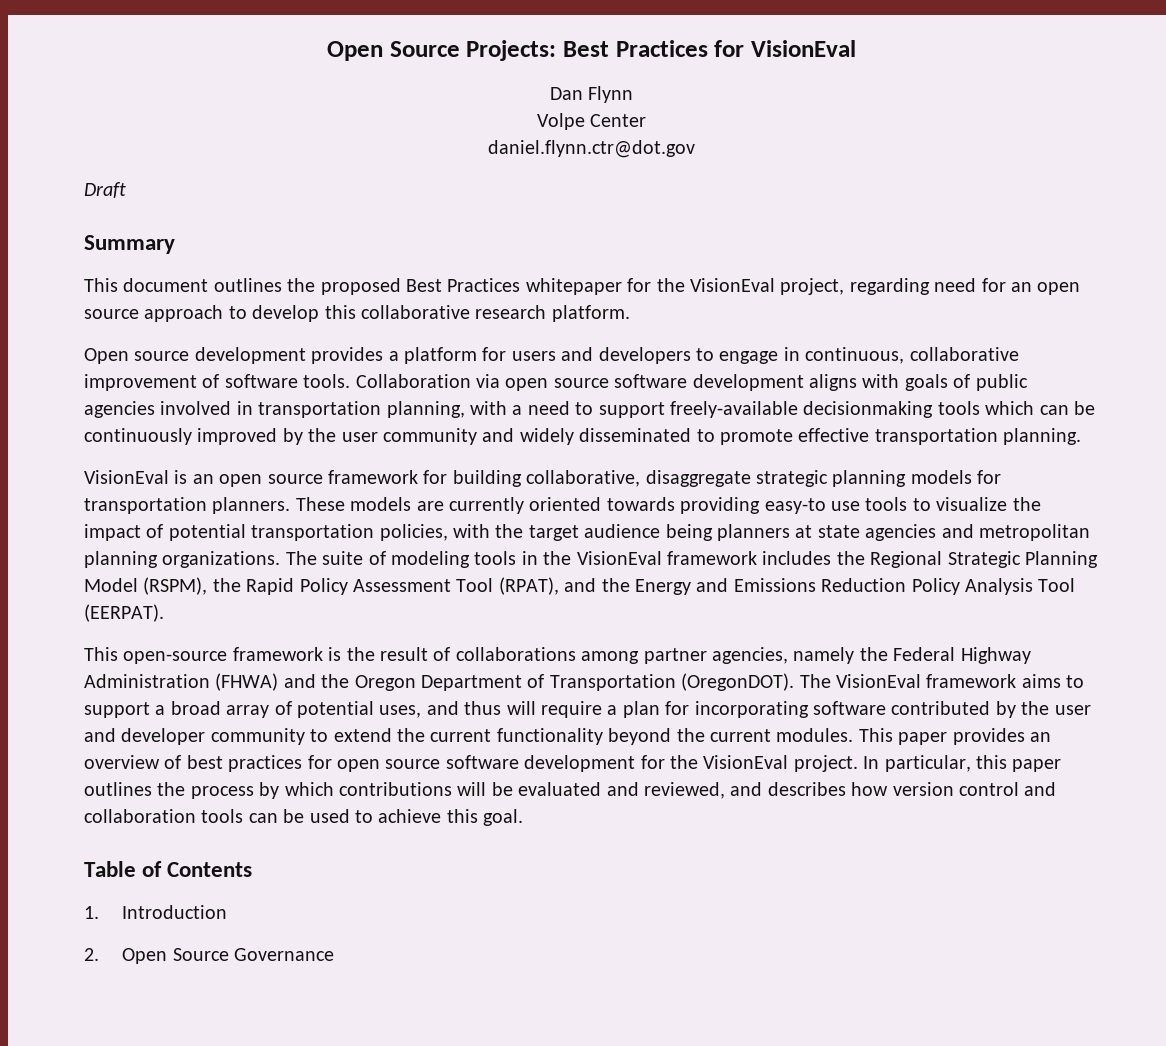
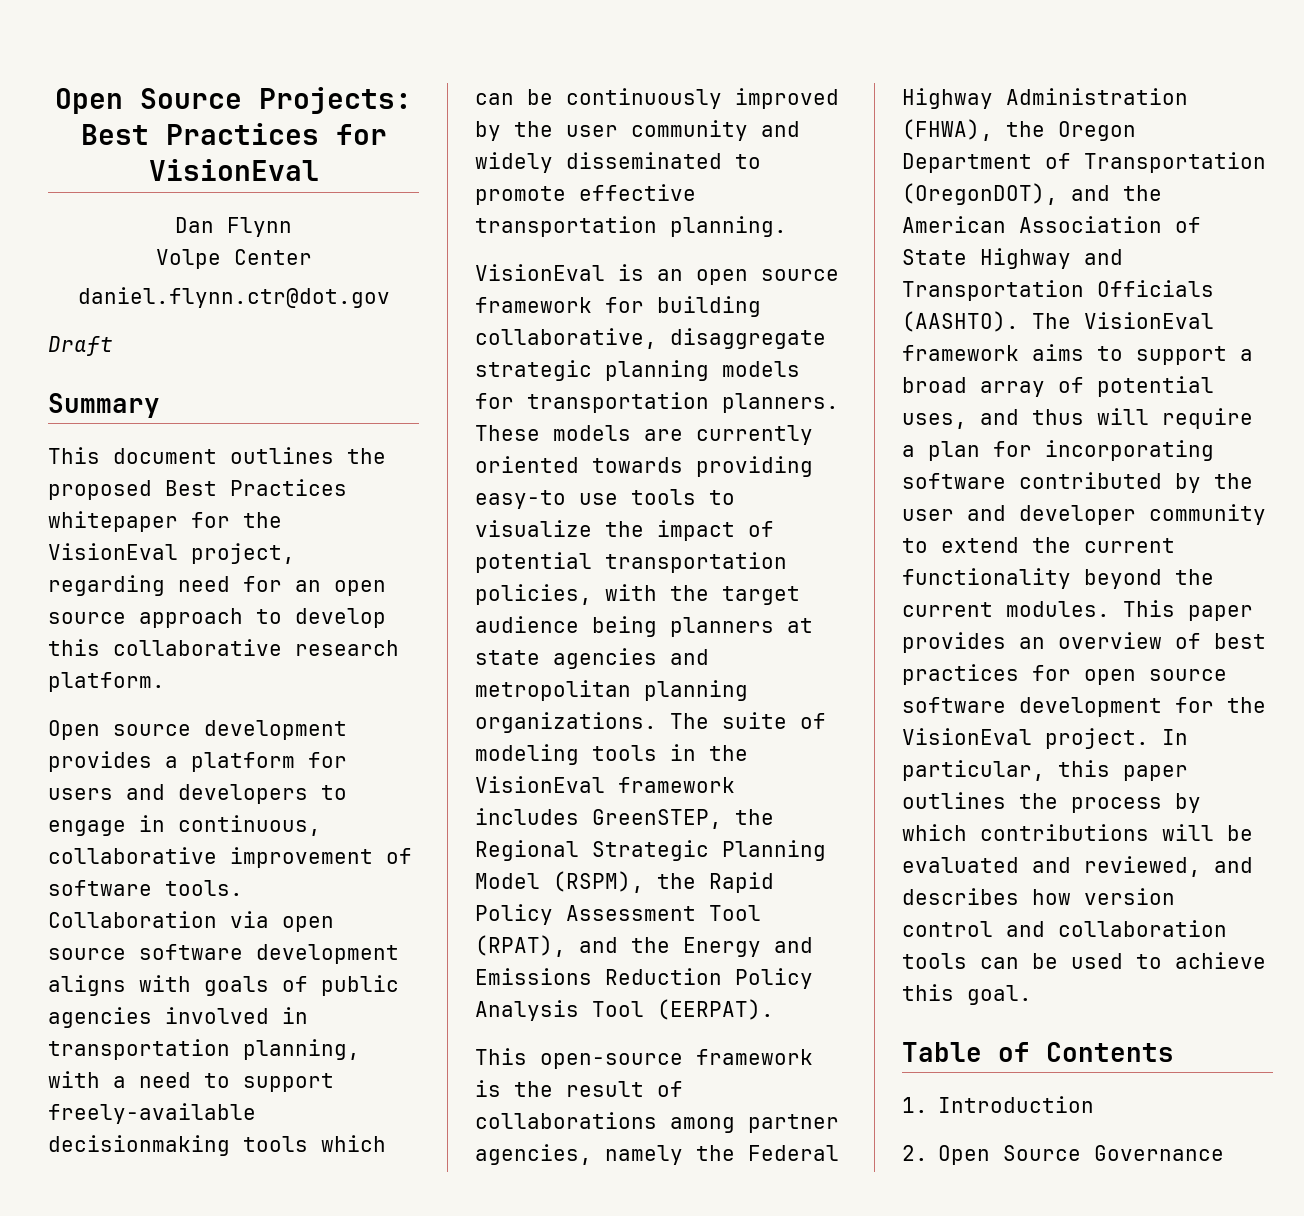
- The suite of modeling tools in the VisionEval framework includes the Regional Strategic Planning Model (RSPM), the Rapid Policy Assessment Tool (RPAT), and the Energy and Emissions Reduction Policy Analysis Tool (EERPAT).
+ The suite of modeling tools in the VisionEval framework includes GreenSTEP, the Regional Strategic Planning Model (RSPM), the Rapid Policy Assessment Tool (RPAT), and the Energy and Emissions Reduction Policy Analysis Tool (EERPAT).
- This open-source framework is the result of collaborations among partner agencies, namely the Federal Highway Administration (FHWA) and the Oregon Department of Transportation (OregonDOT).
+ This open-source framework is the result of collaborations among partner agencies, namely the Federal Highway Administration (FHWA), the Oregon Department of Transportation (OregonDOT), and the American Association of State Highway and Transportation Officials (AASHTO).

